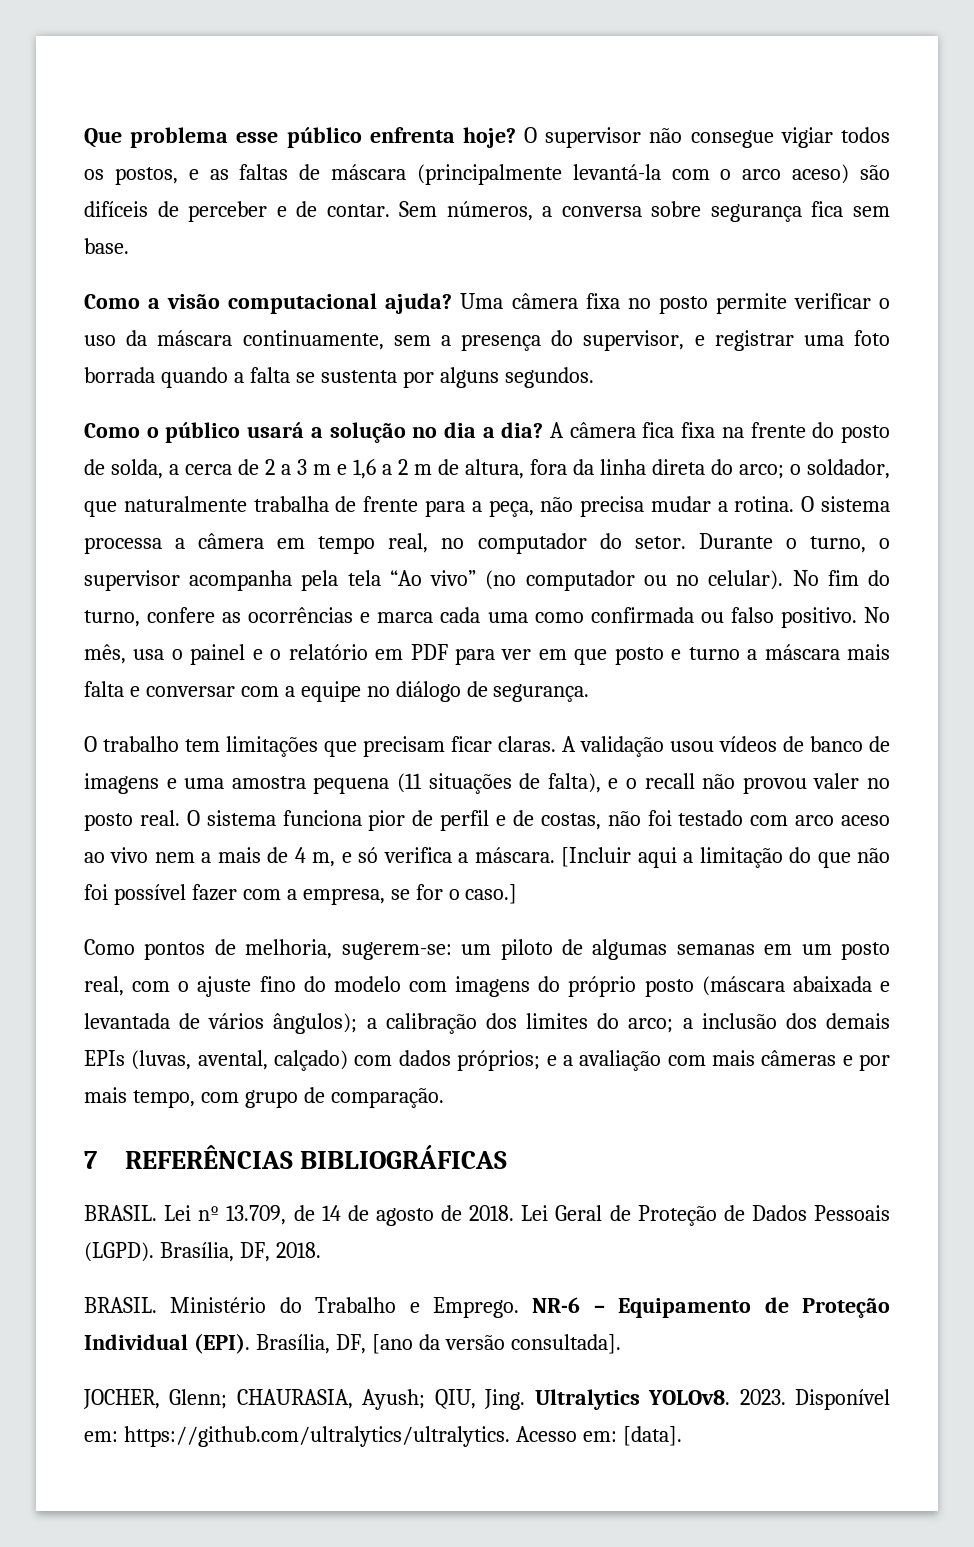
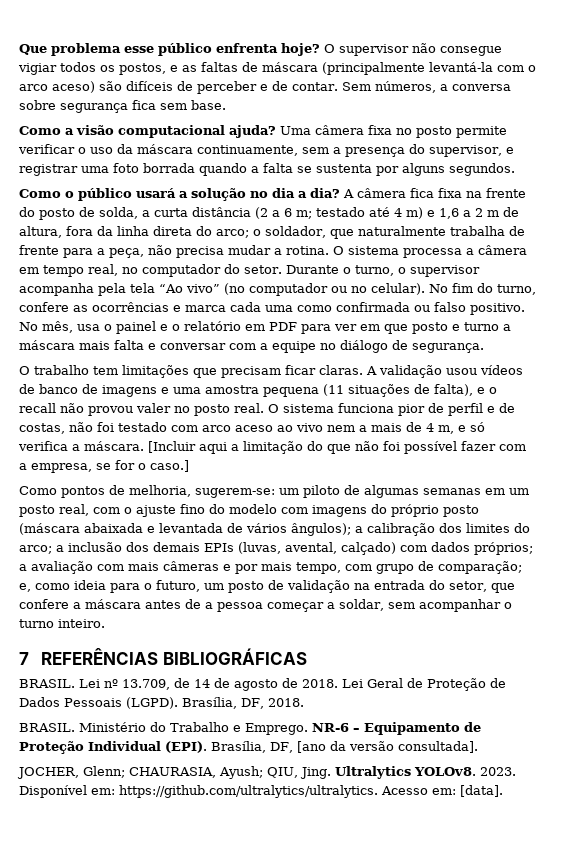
- A câmera fica fixa na frente do posto de solda, a cerca de 2 a 3 m e 1,6 a 2 m de altura, fora da linha direta do arco; o soldador, que naturalmente trabalha de frente para a peça, não precisa mudar a rotina.
+ A câmera fica fixa na frente do posto de solda, a curta distância (2 a 6 m; testado até 4 m) e 1,6 a 2 m de altura, fora da linha direta do arco; o soldador, que naturalmente trabalha de frente para a peça, não precisa mudar a rotina.
- e a avaliação com mais câmeras e por mais tempo, com grupo de comparação.
+ a avaliação com mais câmeras e por mais tempo, com grupo de comparação; e, como ideia para o futuro, um posto de validação na entrada do setor, que confere a máscara antes de a pessoa começar a soldar, sem acompanhar o turno inteiro.

